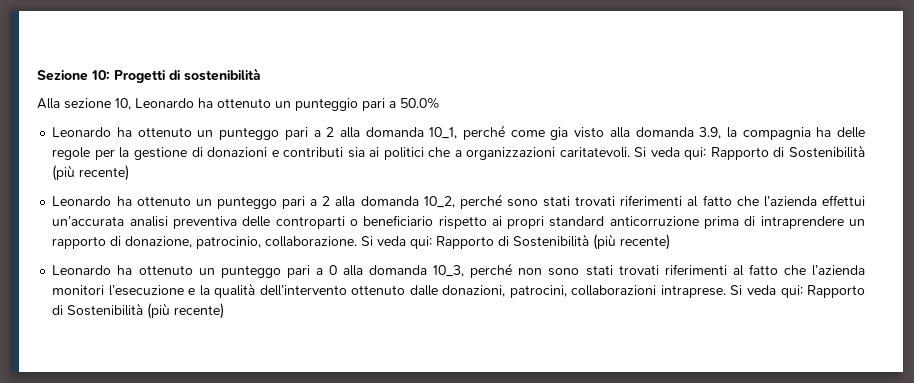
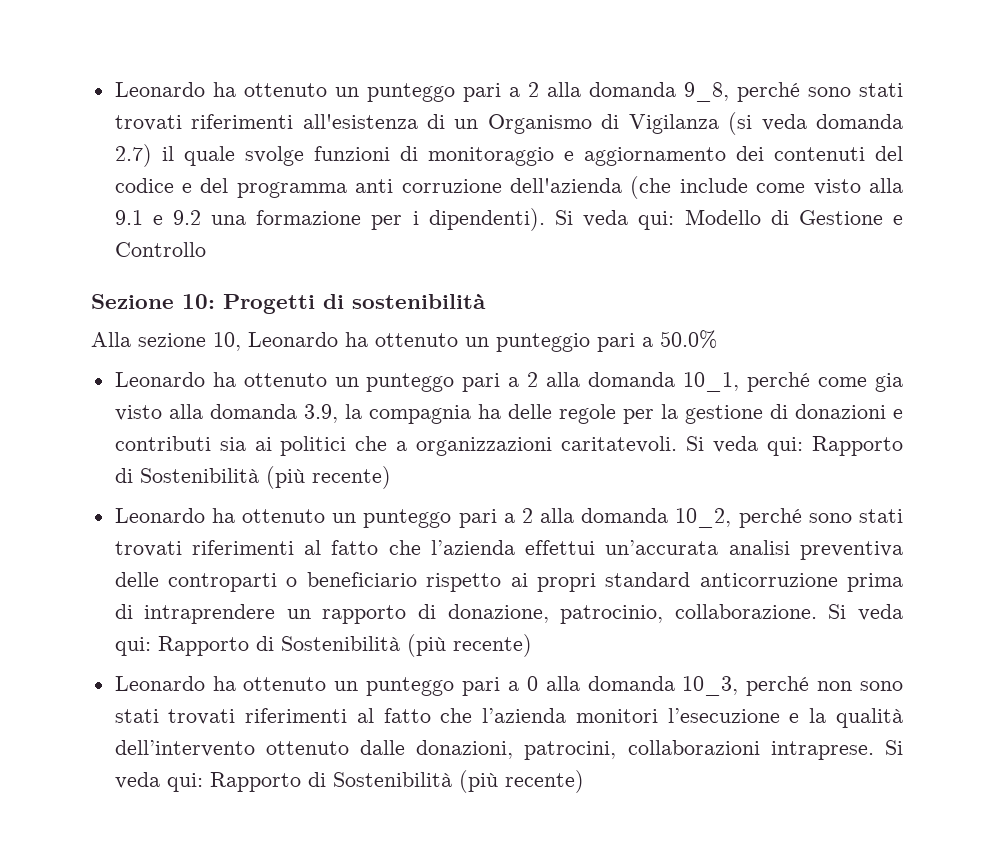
+ Leonardo ha ottenuto un punteggo pari a 2 alla domanda 9_8, perché sono stati trovati riferimenti all'esistenza di un Organismo di Vigilanza (si veda domanda 2.7) il quale svolge funzioni di monitoraggio e aggiornamento dei contenuti del codice e del programma anti corruzione dell'azienda (che include come visto alla 9.1 e 9.2 una formazione per i dipendenti). Si veda qui: Modello di Gestione e Controllo

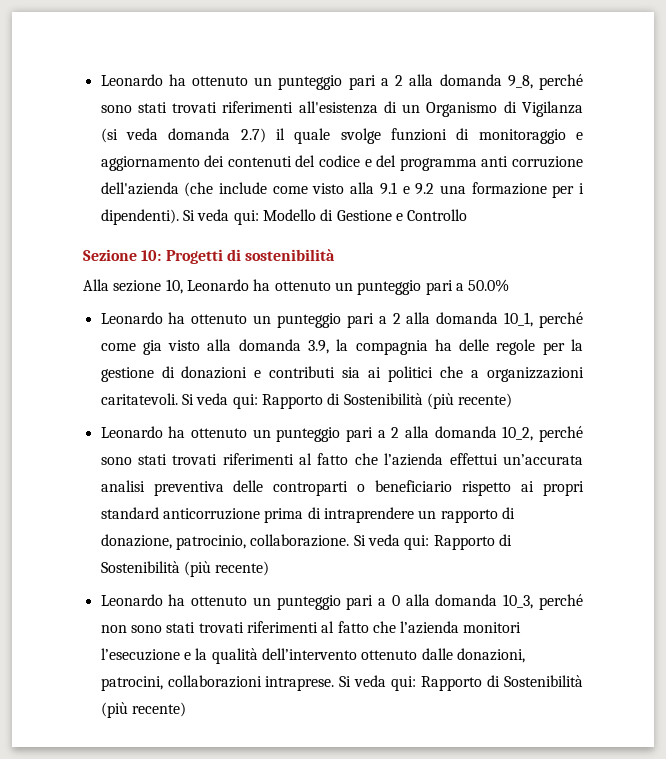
- Leonardo ha ottenuto un punteggo pari a 2 alla domanda 9_8, perché sono stati trovati riferimenti all'esistenza di un Organismo di Vigilanza (si veda domanda 2.7) il quale svolge funzioni di monitoraggio e aggiornamento dei contenuti del codice e del programma anti corruzione dell'azienda (che include come visto alla 9.1 e 9.2 una formazione per i dipendenti).
+ Leonardo ha ottenuto un punteggio pari a 2 alla domanda 9_8, perché sono stati trovati riferimenti all'esistenza di un Organismo di Vigilanza (si veda domanda 2.7) il quale svolge funzioni di monitoraggio e aggiornamento dei contenuti del codice e del programma anti corruzione dell'azienda (che include come visto alla 9.1 e 9.2 una formazione per i dipendenti).
- Leonardo ha ottenuto un punteggo pari a 2 alla domanda 10_1, perché come gia visto alla domanda 3.9, la compagnia ha delle regole per la gestione di donazioni e contributi sia ai politici che a organizzazioni caritatevoli.
+ Leonardo ha ottenuto un punteggio pari a 2 alla domanda 10_1, perché come gia visto alla domanda 3.9, la compagnia ha delle regole per la gestione di donazioni e contributi sia ai politici che a organizzazioni caritatevoli.
- Leonardo ha ottenuto un punteggo pari a 2 alla domanda 10_2, perché sono stati trovati riferimenti al fatto che l’azienda effettui un’accurata analisi preventiva delle controparti o beneficiario rispetto ai propri standard anticorruzione prima di intraprendere un rapporto di donazione, patrocinio, collaborazione.
+ Leonardo ha ottenuto un punteggio pari a 2 alla domanda 10_2, perché sono stati trovati riferimenti al fatto che l’azienda effettui un’accurata analisi preventiva delle controparti o beneficiario rispetto ai propri standard anticorruzione prima di intraprendere un rapporto di donazione, patrocinio, collaborazione.
- Leonardo ha ottenuto un punteggo pari a 0 alla domanda 10_3, perché non sono stati trovati riferimenti al fatto che l’azienda monitori l’esecuzione e la qualità dell’intervento ottenuto dalle donazioni, patrocini, collaborazioni intraprese.
+ Leonardo ha ottenuto un punteggio pari a 0 alla domanda 10_3, perché non sono stati trovati riferimenti al fatto che l’azienda monitori l’esecuzione e la qualità dell’intervento ottenuto dalle donazioni, patrocini, collaborazioni intraprese.

